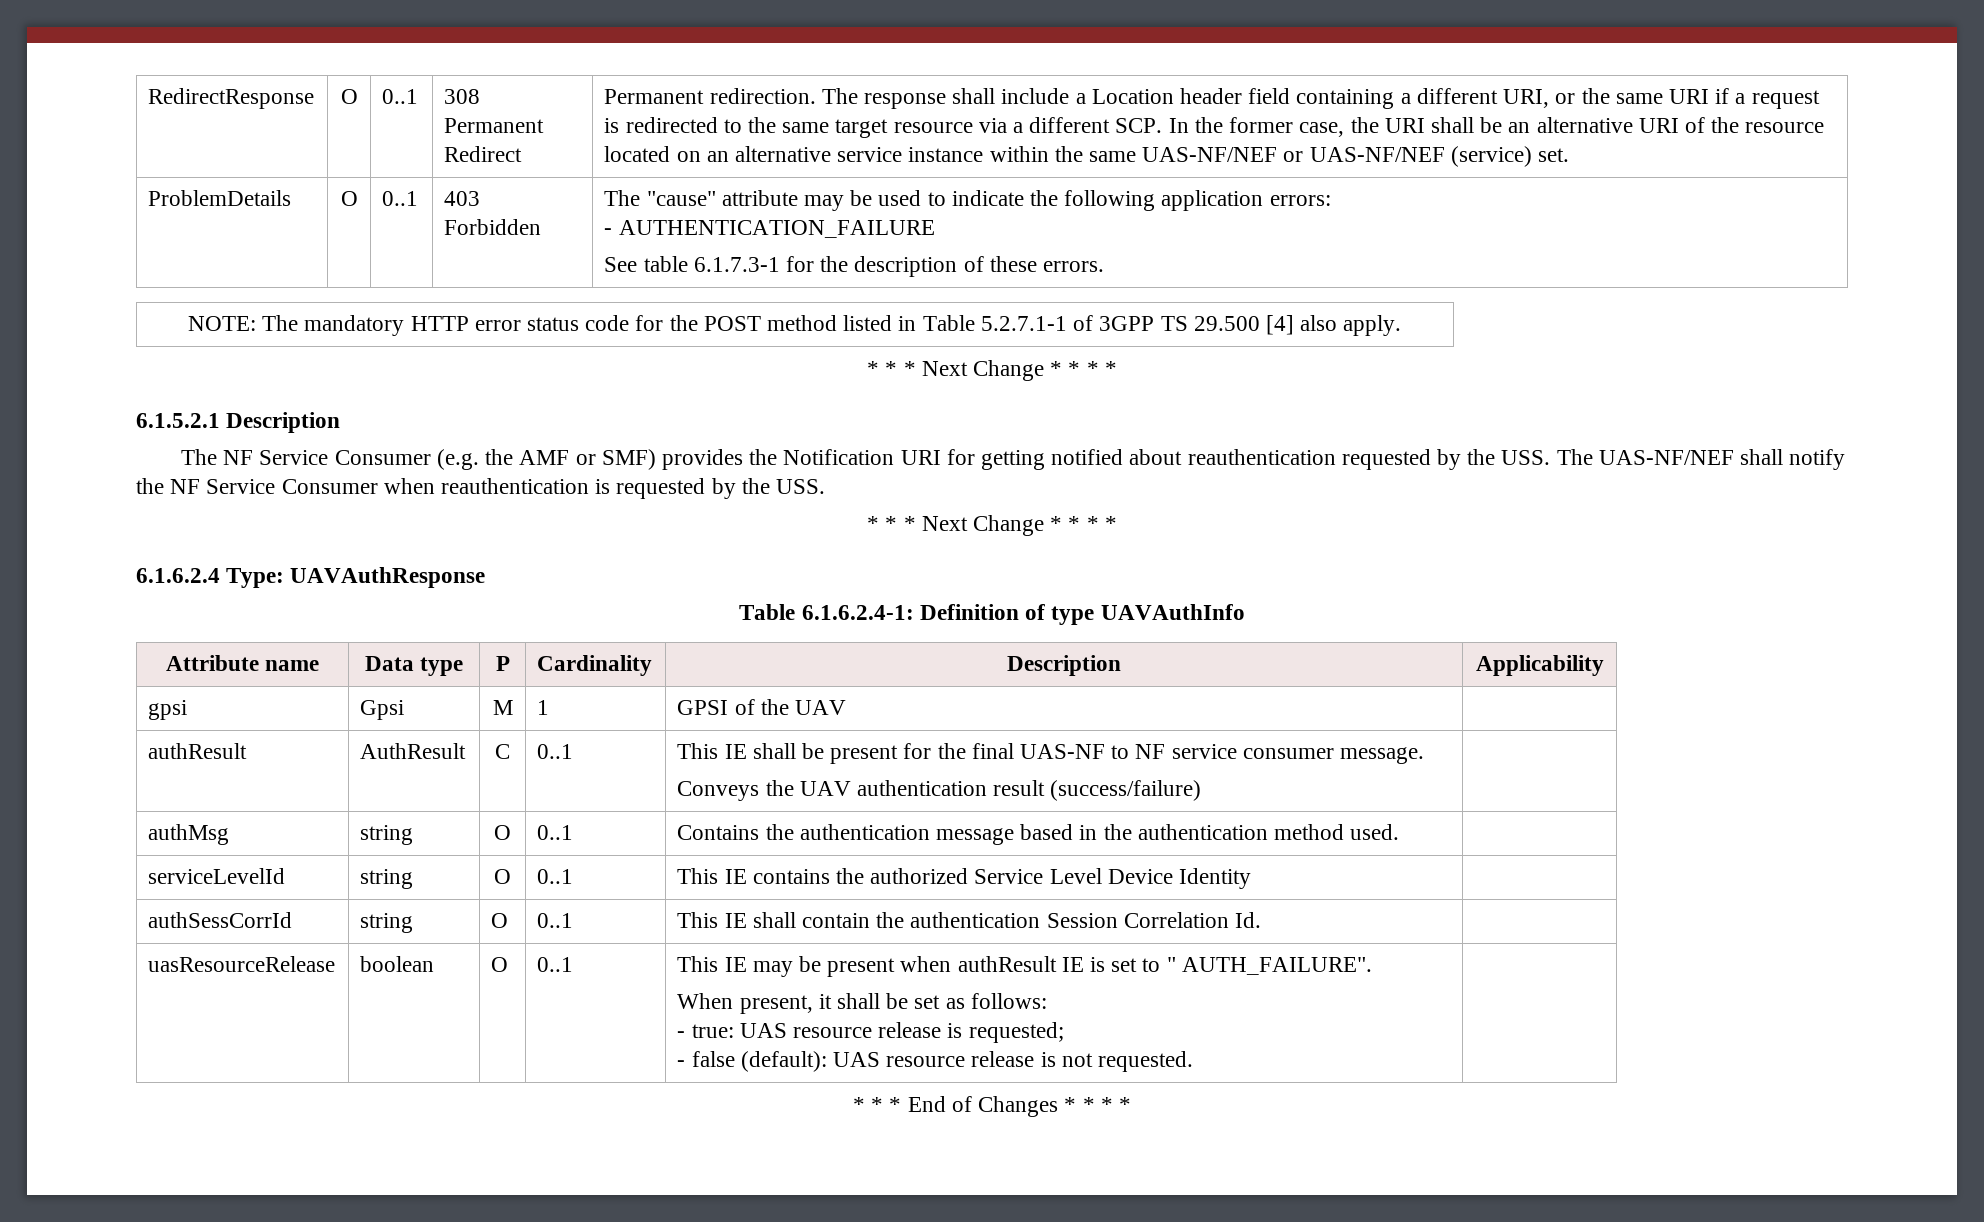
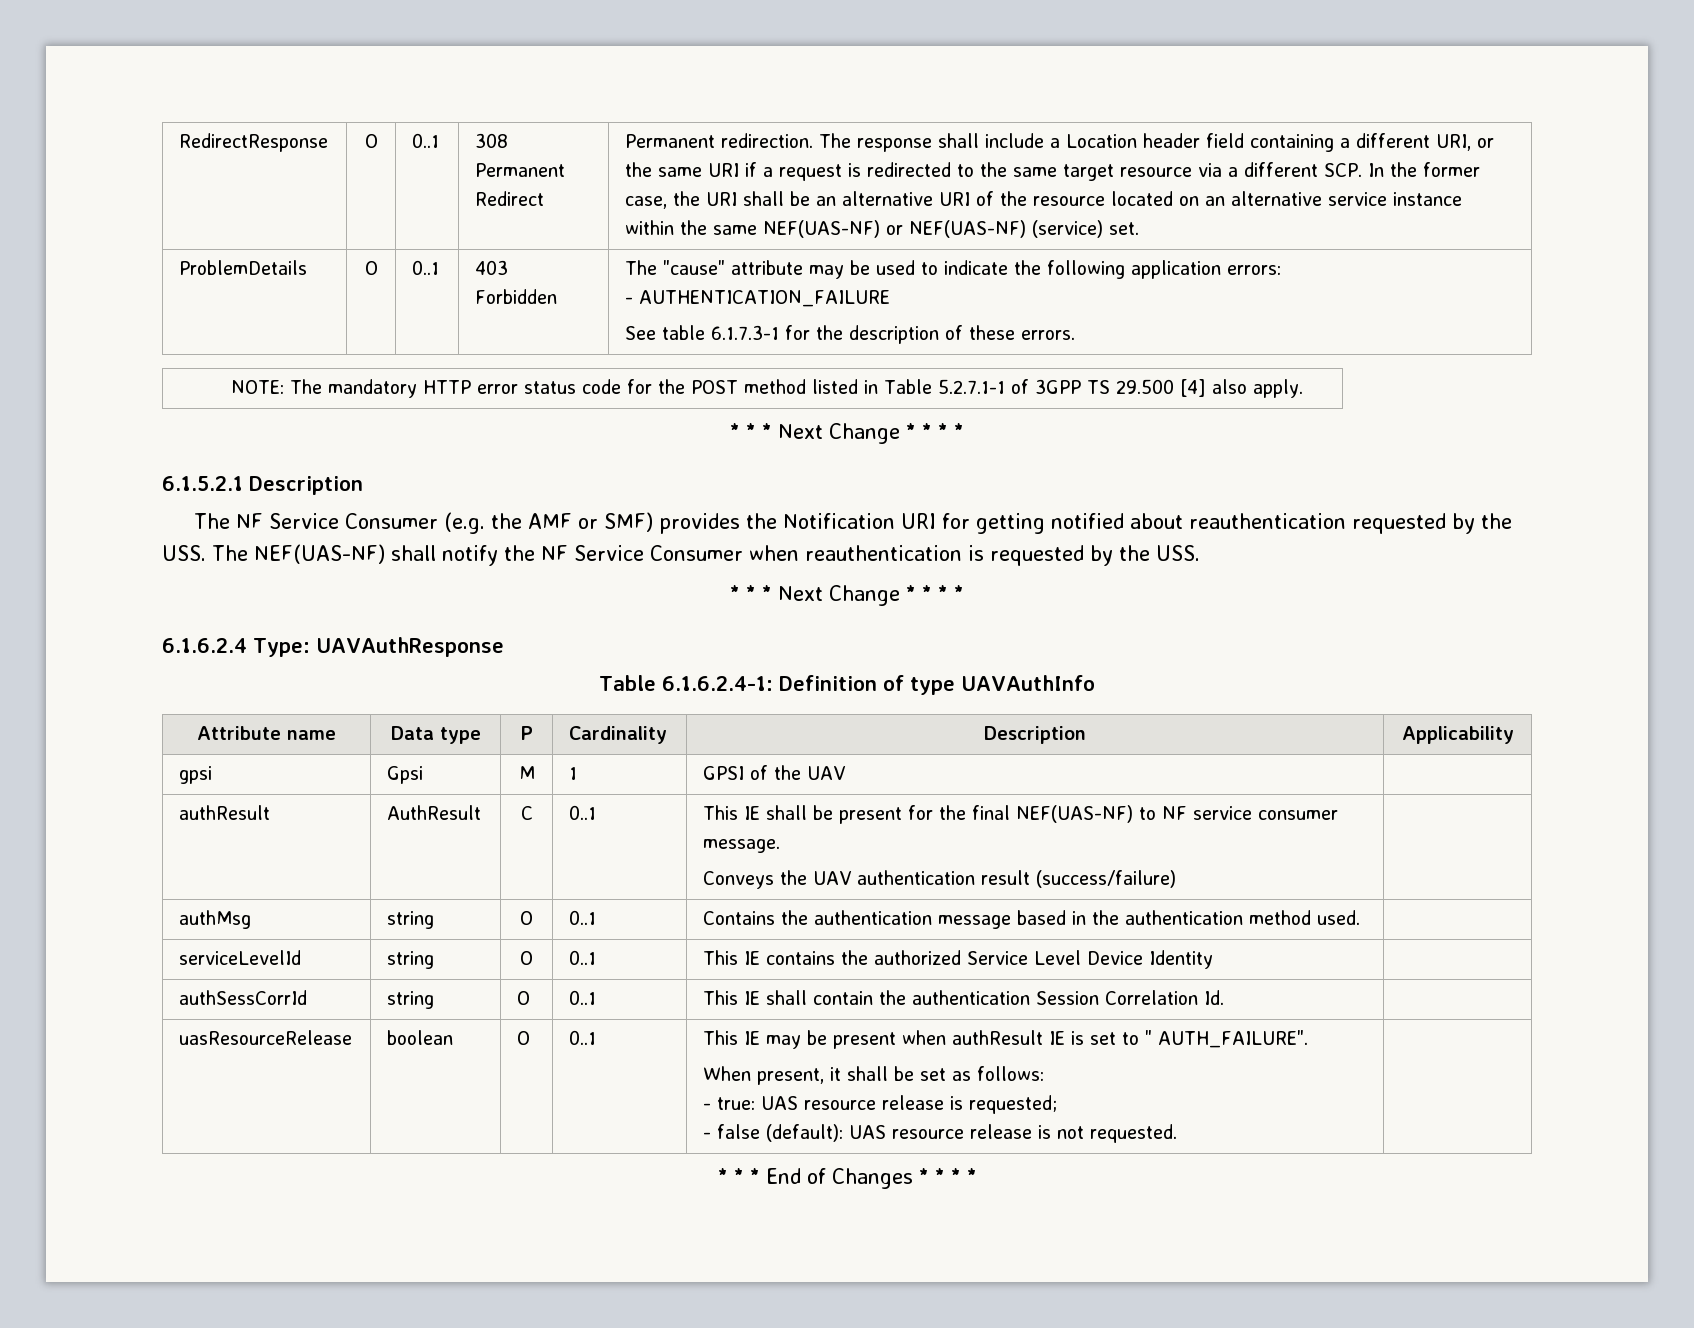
- The response shall include a Location header field containing a different URI, or the same URI if a request is redirected to the same target resource via a different SCP. In the former case, the URI shall be an alternative URI of the resource located on an alternative service instance within the same UAS-NF/NEF or UAS-NF/NEF (service) set.
+ The response shall include a Location header field containing a different URI, or the same URI if a request is redirected to the same target resource via a different SCP. In the former case, the URI shall be an alternative URI of the resource located on an alternative service instance within the same NEF(UAS-NF) or NEF(UAS-NF) (service) set.
- The NF Service Consumer (e.g. the AMF or SMF) provides the Notification URI for getting notified about reauthentication requested by the USS. The UAS-NF/NEF shall notify the NF Service Consumer when reauthentication is requested by the USS.
+ The NF Service Consumer (e.g. the AMF or SMF) provides the Notification URI for getting notified about reauthentication requested by the USS. The NEF(UAS-NF) shall notify the NF Service Consumer when reauthentication is requested by the USS.
- authResult | AuthResult | C | 0..1 | This IE shall be present for the final UAS-NF to NF service consumer message.
+ authResult | AuthResult | C | 0..1 | This IE shall be present for the final NEF(UAS-NF) to NF service consumer message.

